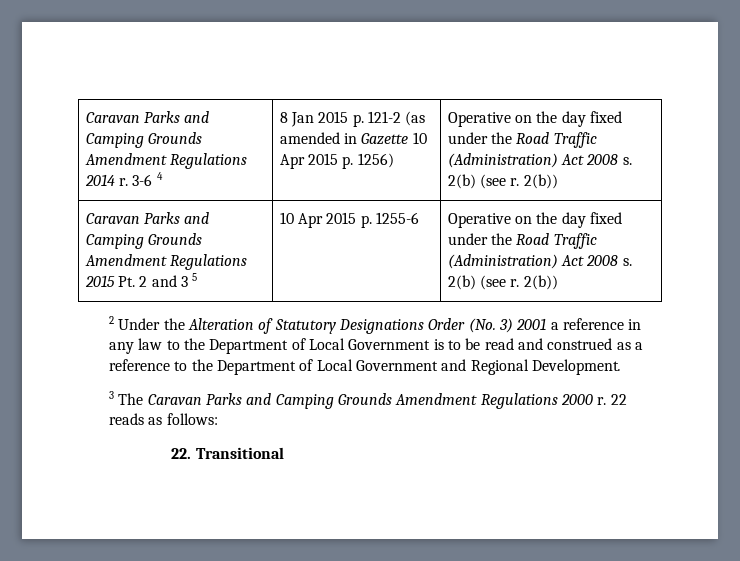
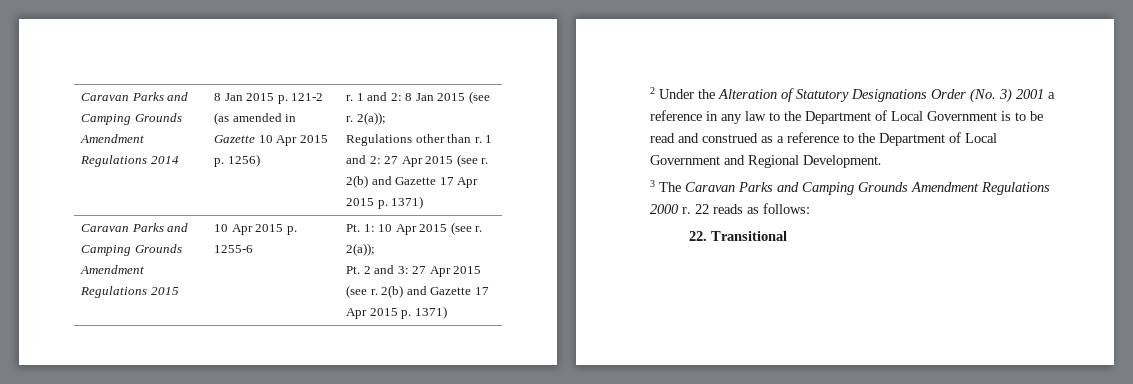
- Caravan Parks and Camping Grounds Amendment Regulations 2014 r. 3-6 4
+ Caravan Parks and Camping Grounds Amendment Regulations 2014
- 8 Jan 2015 p. 121-2 (as amended in Gazette 10 Apr 2015 p. 1256) | Operative on the day fixed under the Road Traffic (Administration) Act 2008 s. 2(b) (see r. 2(b))
+ 8 Jan 2015 p. 121-2 (as amended in Gazette 10 Apr 2015 p. 1256) | r. 1 and 2: 8 Jan 2015 (see r. 2(a));
+ Regulations other than r. 1 and 2: 27 Apr 2015 (see r. 2(b) and Gazette 17 Apr 2015 p. 1371)
- Caravan Parks and Camping Grounds Amendment Regulations 2015 Pt. 2 and 3 5 | 10 Apr 2015 p. 1255-6 | Operative on the day fixed under the Road Traffic (Administration) Act 2008 s. 2(b) (see r. 2(b))
+ Caravan Parks and Camping Grounds Amendment Regulations 2015 | 10 Apr 2015 p. 1255-6 | Pt. 1: 10 Apr 2015 (see r. 2(a));
+ Pt. 2 and 3: 27 Apr 2015 (see r. 2(b) and Gazette 17 Apr 2015 p. 1371)

